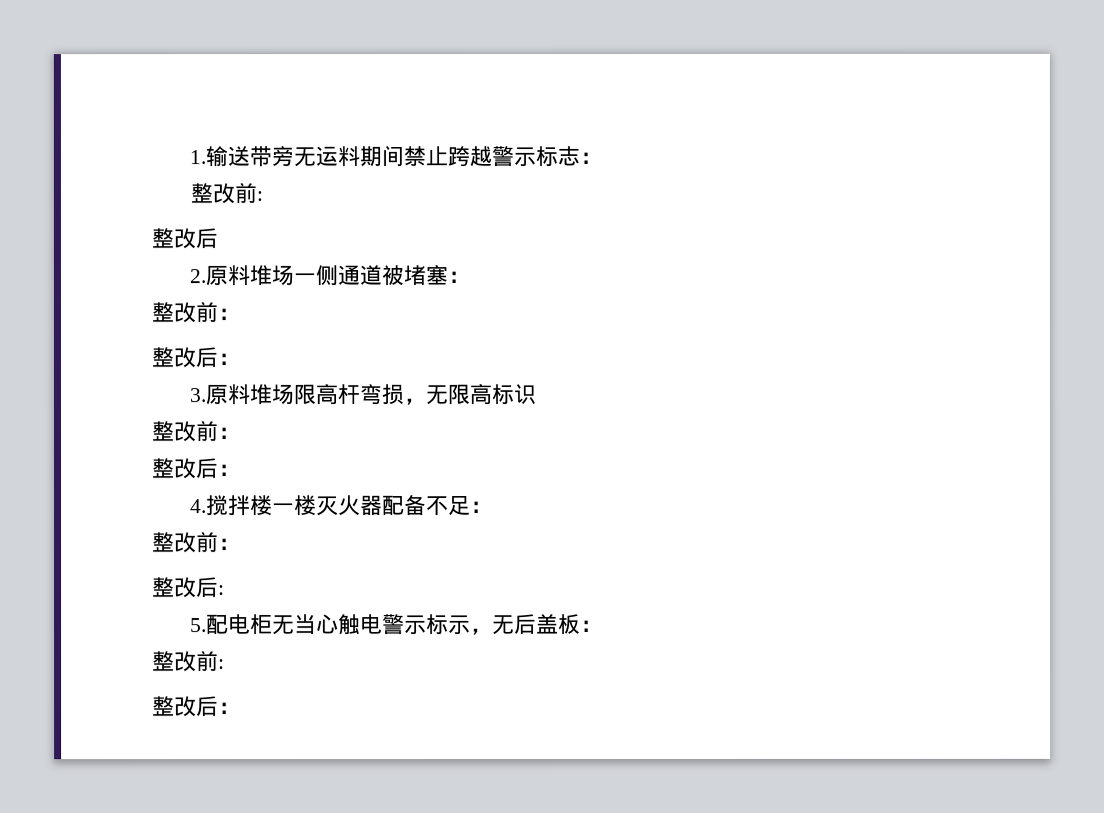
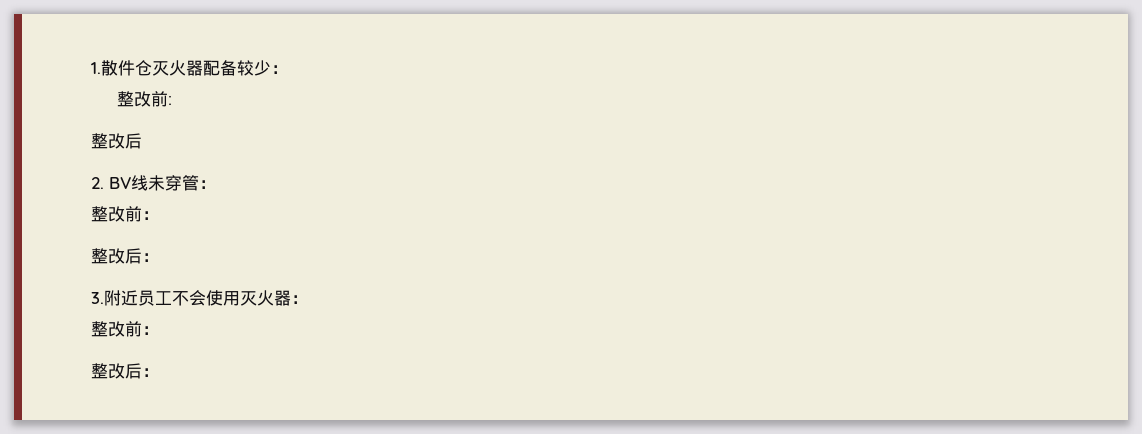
- 1.输送带旁无运料期间禁止跨越警示标志：
+ 1.散件仓灭火器配备较少：
- 2.原料堆场一侧通道被堵塞：
+ 2. BV线未穿管：
- 3.原料堆场限高杆弯损，无限高标识
+ 3.附近员工不会使用灭火器：
  整改前：
- 整改后：
- 4.搅拌楼一楼灭火器配备不足：
- 整改前：
- 整改后:
- 5.配电柜无当心触电警示标示，无后盖板：
- 整改前:

